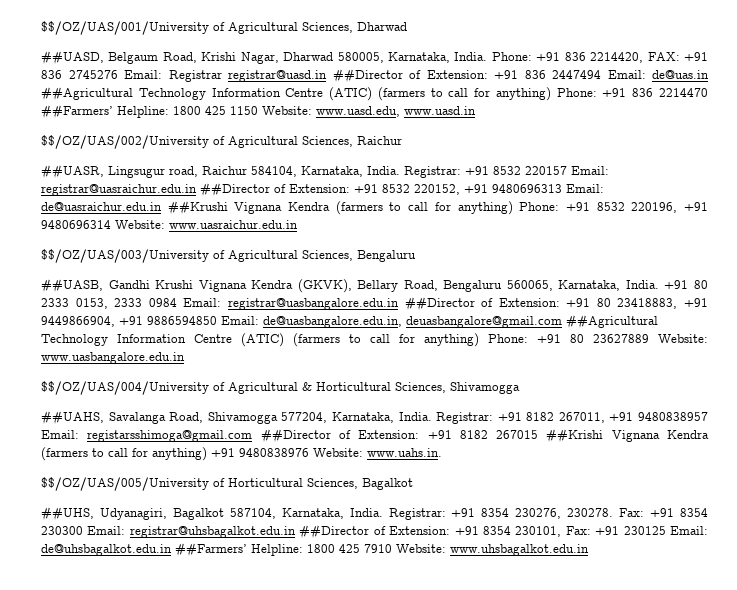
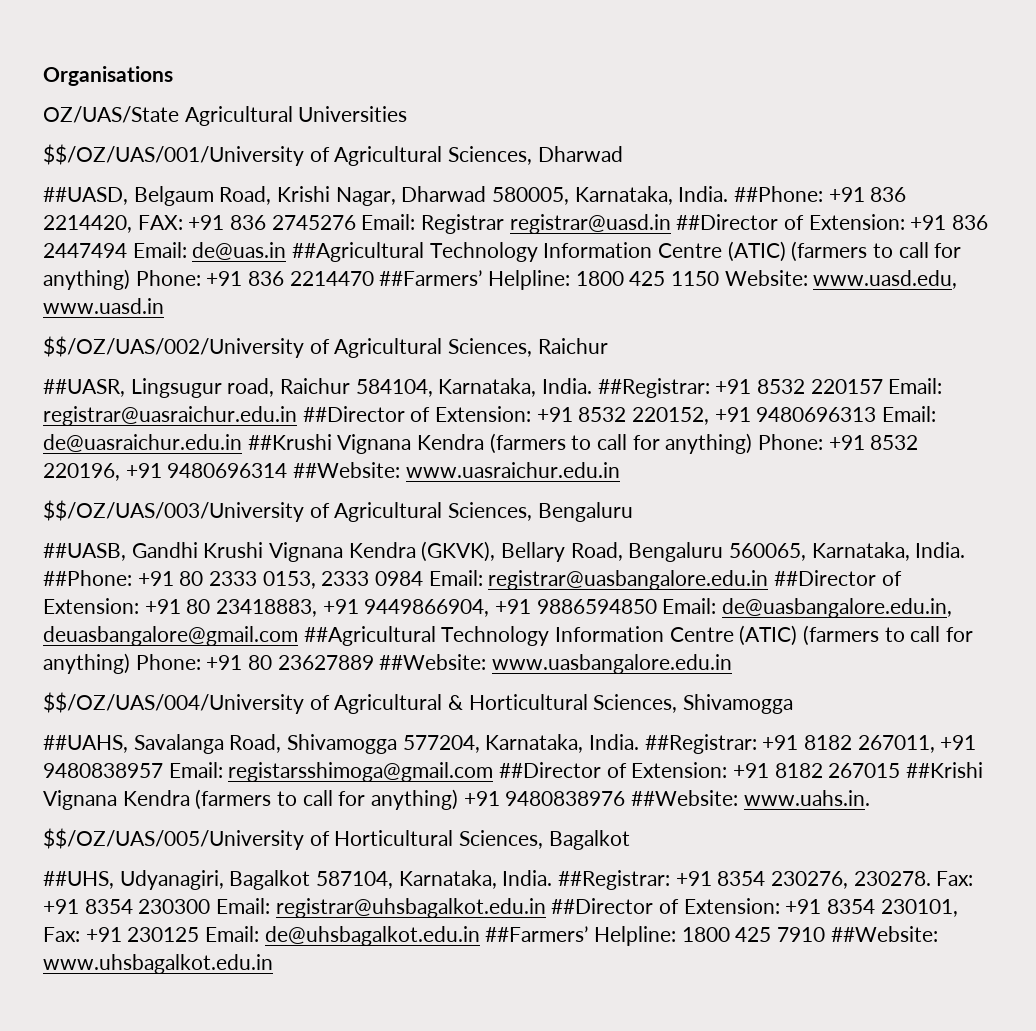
+ Organisations
+ OZ/UAS/State Agricultural Universities
- Phone: +91 836 2214420, FAX: +91 836 2745276 Email: Registrar registrar@uasd.in ##Director of Extension: +91 836 2447494 Email: de@uas.in ##Agricultural Technology Information Centre (ATIC) (farmers to call for anything) Phone: +91 836 2214470 ##Farmers’ Helpline: 1800 425 1150 Website: www.uasd.edu, www.uasd.in
+ ##Phone: +91 836 2214420, FAX: +91 836 2745276 Email: Registrar registrar@uasd.in ##Director of Extension: +91 836 2447494 Email: de@uas.in ##Agricultural Technology Information Centre (ATIC) (farmers to call for anything) Phone: +91 836 2214470 ##Farmers’ Helpline: 1800 425 1150 Website: www.uasd.edu, www.uasd.in
- Registrar: +91 8532 220157 Email: registrar@uasraichur.edu.in ##Director of Extension: +91 8532 220152, +91 9480696313 Email: de@uasraichur.edu.in ##Krushi Vignana Kendra (farmers to call for anything) Phone: +91 8532 220196, +91 9480696314 Website: www.uasraichur.edu.in
+ ##Registrar: +91 8532 220157 Email: registrar@uasraichur.edu.in ##Director of Extension: +91 8532 220152, +91 9480696313 Email: de@uasraichur.edu.in ##Krushi Vignana Kendra (farmers to call for anything) Phone: +91 8532 220196, +91 9480696314 ##Website: www.uasraichur.edu.in
- +91 80 2333 0153, 2333 0984 Email: registrar@uasbangalore.edu.in ##Director of Extension: +91 80 23418883, +91 9449866904, +91 9886594850 Email: de@uasbangalore.edu.in, deuasbangalore@gmail.com ##Agricultural Technology Information Centre (ATIC) (farmers to call for anything) Phone: +91 80 23627889 Website: www.uasbangalore.edu.in
+ ##Phone: +91 80 2333 0153, 2333 0984 Email: registrar@uasbangalore.edu.in ##Director of Extension: +91 80 23418883, +91 9449866904, +91 9886594850 Email: de@uasbangalore.edu.in, deuasbangalore@gmail.com ##Agricultural Technology Information Centre (ATIC) (farmers to call for anything) Phone: +91 80 23627889 ##Website: www.uasbangalore.edu.in
- Registrar: +91 8182 267011, +91 9480838957 Email: registarsshimoga@gmail.com ##Director of Extension: +91 8182 267015 ##Krishi Vignana Kendra (farmers to call for anything) +91 9480838976 Website: www.uahs.in.
+ ##Registrar: +91 8182 267011, +91 9480838957 Email: registarsshimoga@gmail.com ##Director of Extension: +91 8182 267015 ##Krishi Vignana Kendra (farmers to call for anything) +91 9480838976 ##Website: www.uahs.in.
- Registrar: +91 8354 230276, 230278.
+ ##Registrar: +91 8354 230276, 230278.
- Fax: +91 8354 230300 Email: registrar@uhsbagalkot.edu.in ##Director of Extension: +91 8354 230101, Fax: +91 230125 Email: de@uhsbagalkot.edu.in ##Farmers’ Helpline: 1800 425 7910 Website: www.uhsbagalkot.edu.in
+ Fax: +91 8354 230300 Email: registrar@uhsbagalkot.edu.in ##Director of Extension: +91 8354 230101, Fax: +91 230125 Email: de@uhsbagalkot.edu.in ##Farmers’ Helpline: 1800 425 7910 ##Website: www.uhsbagalkot.edu.in

